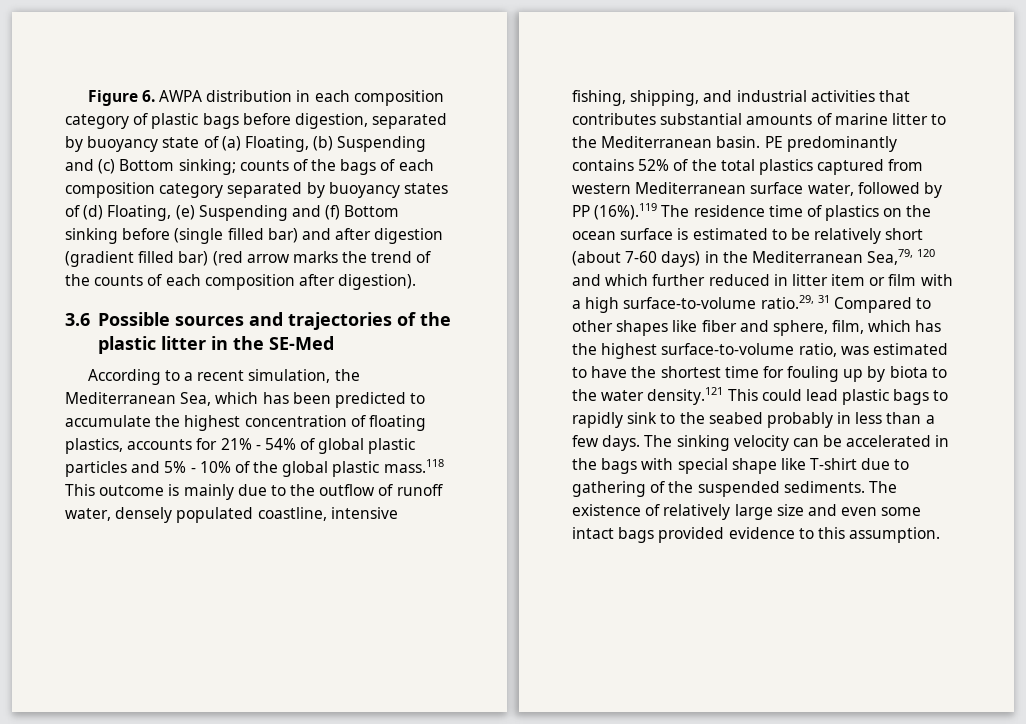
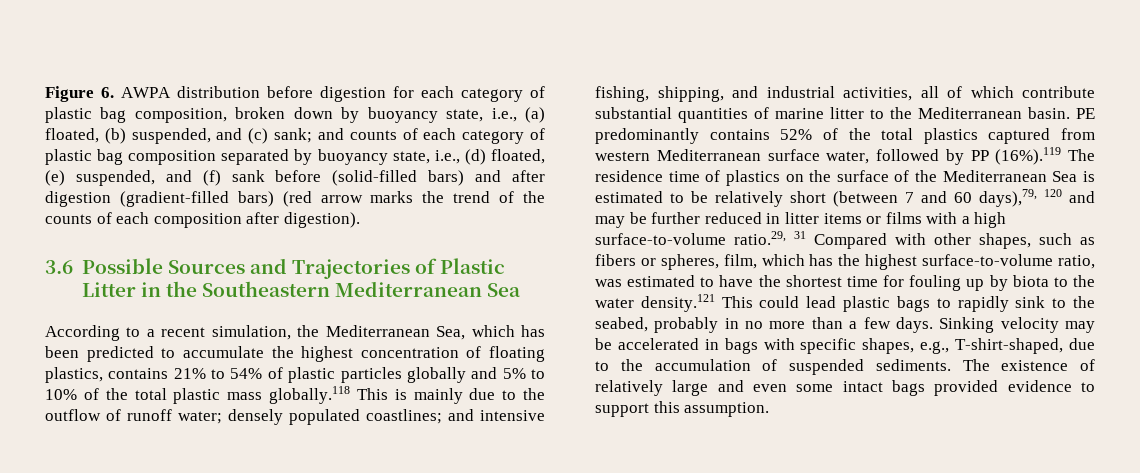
- Figure 6. AWPA distribution in each composition category of plastic bags before digestion, separated by buoyancy state of (a) Floating, (b) Suspending and (c) Bottom sinking; counts of the bags of each composition category separated by buoyancy states of (d) Floating, (e) Suspending and (f) Bottom sinking before (single filled bar) and after digestion (gradient filled bar) (red arrow marks the trend of the counts of each composition after digestion).
+ Figure 6. AWPA distribution before digestion for each category of plastic bag composition, broken down by buoyancy state, i.e., (a) floated, (b) suspended, and (c) sank; and counts of each category of plastic bag composition separated by buoyancy state, i.e., (d) floated, (e) suspended, and (f) sank before (solid-filled bars) and after digestion (gradient-filled bars) (red arrow marks the trend of the counts of each composition after digestion).
- 3.6 Possible sources and trajectories of the plastic litter in the SE-Med
+ 3.6 Possible Sources and Trajectories of Plastic Litter in the Southeastern Mediterranean Sea
- According to a recent simulation, the Mediterranean Sea, which has been predicted to accumulate the highest concentration of floating plastics, accounts for 21% - 54% of global plastic particles and 5% - 10% of the global plastic mass.118 This outcome is mainly due to the outflow of runoff water, densely populated coastline, intensive fishing, shipping, and industrial activities that contributes substantial amounts of marine litter to the Mediterranean basin.
+ According to a recent simulation, the Mediterranean Sea, which has been predicted to accumulate the highest concentration of floating plastics, contains 21% to 54% of plastic particles globally and 5% to 10% of the total plastic mass globally.118 This is mainly due to the outflow of runoff water; densely populated coastlines; and intensive fishing, shipping, and industrial activities, all of which contribute substantial quantities of marine litter to the Mediterranean basin.
- PE predominantly contains 52% of the total plastics captured from western Mediterranean surface water, followed by PP (16%).119 The residence time of plastics on the ocean surface is estimated to be relatively short (about 7-60 days) in the Mediterranean Sea,79, 120 and which further reduced in litter item or film with a high surface-to-volume ratio.29, 31 Compared to other shapes like fiber and sphere, film, which has the highest surface-to-volume ratio, was estimated to have the shortest time for fouling up by biota to the water density.121 This could lead plastic bags to rapidly sink to the seabed probably in less than a few days.
+ PE predominantly contains 52% of the total plastics captured from western Mediterranean surface water, followed by PP (16%).119 The residence time of plastics on the surface of the Mediterranean Sea is estimated to be relatively short (between 7 and 60 days),79, 120 and may be further reduced in litter items or films with a high surface-to-volume ratio.29, 31 Compared with other shapes, such as fibers or spheres, film, which has the highest surface-to-volume ratio, was estimated to have the shortest time for fouling up by biota to the water density.121 This could lead plastic bags to rapidly sink to the seabed, probably in no more than a few days.
- The sinking velocity can be accelerated in the bags with special shape like T-shirt due to gathering of the suspended sediments.
+ Sinking velocity may be accelerated in bags with specific shapes, e.g., T-shirt-shaped, due to the accumulation of suspended sediments.
- The existence of relatively large size and even some intact bags provided evidence to this assumption.
+ The existence of relatively large and even some intact bags provided evidence to support this assumption.

